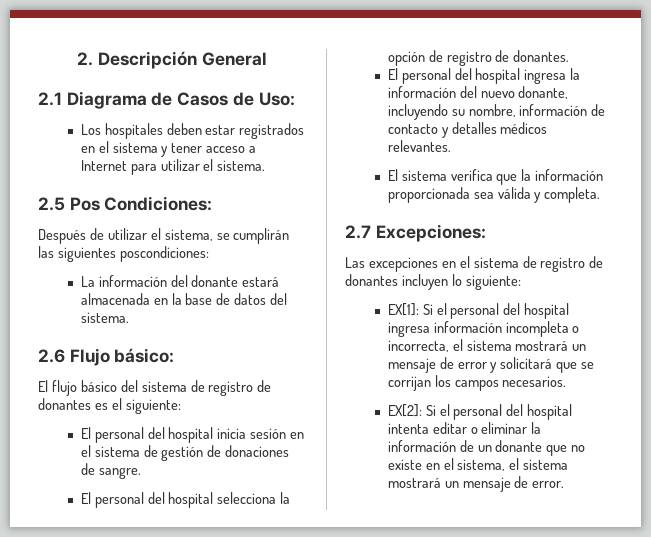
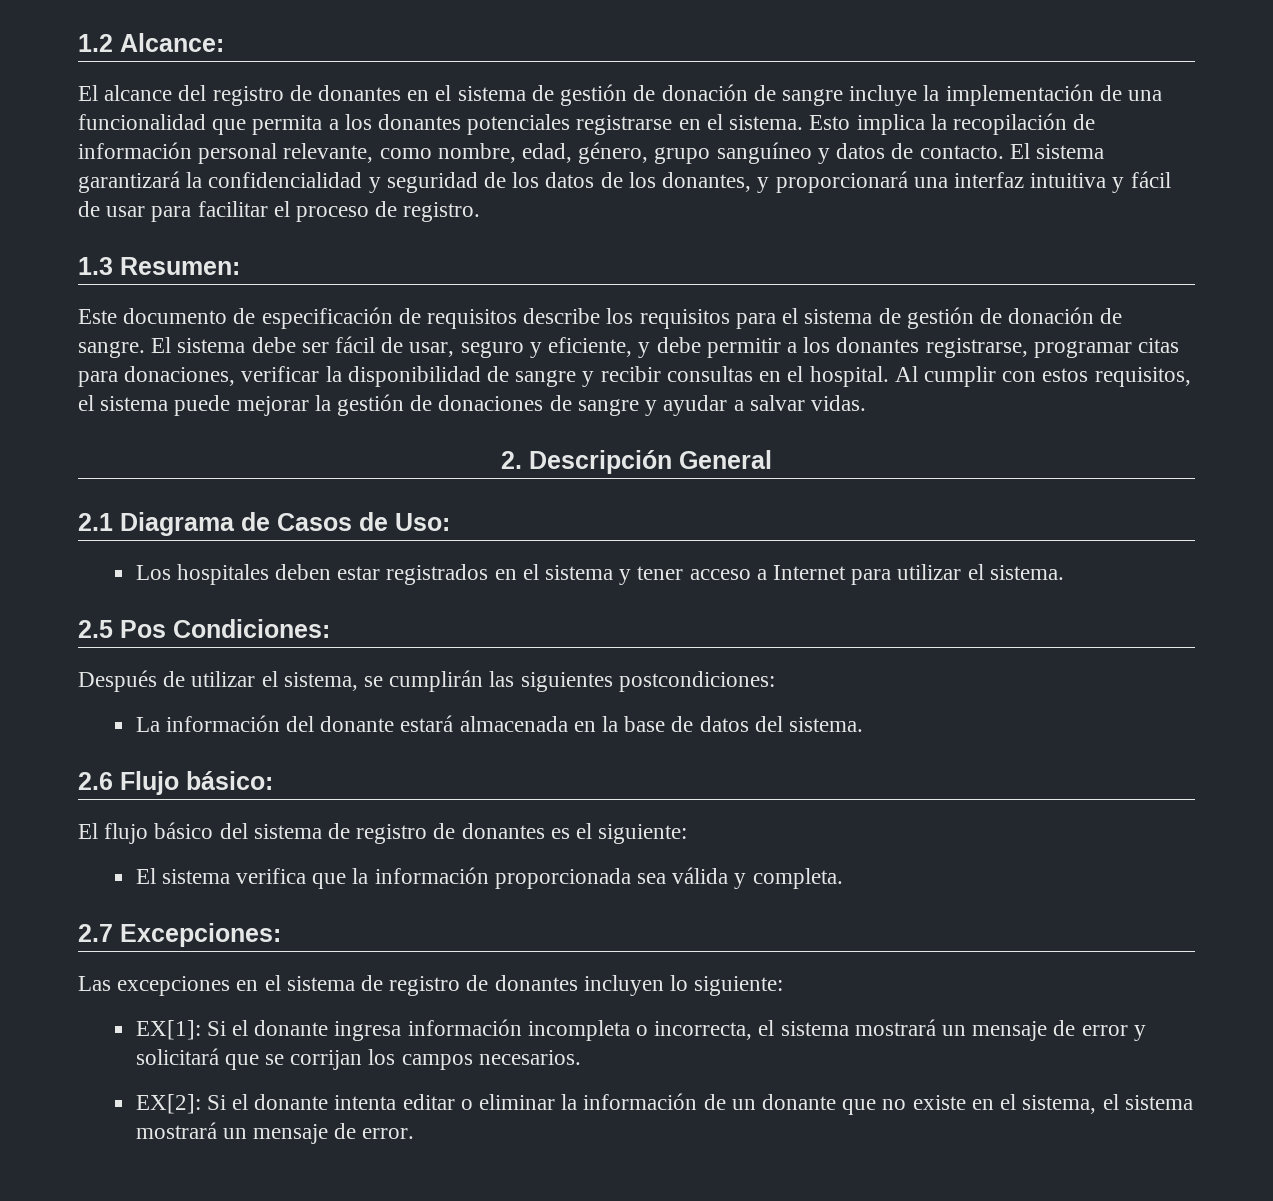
+ 1.2 Alcance:
+ El alcance del registro de donantes en el sistema de gestión de donación de sangre incluye la implementación de una funcionalidad que permita a los donantes potenciales registrarse en el sistema. Esto implica la recopilación de información personal relevante, como nombre, edad, género, grupo sanguíneo y datos de contacto. El sistema garantizará la confidencialidad y seguridad de los datos de los donantes, y proporcionará una interfaz intuitiva y fácil de usar para facilitar el proceso de registro.
+ 1.3 Resumen:
+ Este documento de especificación de requisitos describe los requisitos para el sistema de gestión de donación de sangre. El sistema debe ser fácil de usar, seguro y eficiente, y debe permitir a los donantes registrarse, programar citas para donaciones, verificar la disponibilidad de sangre y recibir consultas en el hospital. Al cumplir con estos requisitos, el sistema puede mejorar la gestión de donaciones de sangre y ayudar a salvar vidas.
- Después de utilizar el sistema, se cumplirán las siguientes poscondiciones:
+ Después de utilizar el sistema, se cumplirán las siguientes postcondiciones:
- El personal del hospital inicia sesión en el sistema de gestión de donaciones de sangre.
- El personal del hospital selecciona la opción de registro de donantes.
- El personal del hospital ingresa la información del nuevo donante, incluyendo su nombre, información de contacto y detalles médicos relevantes.
- EX[1]: Si el personal del hospital ingresa información incompleta o incorrecta, el sistema mostrará un mensaje de error y solicitará que se corrijan los campos necesarios.
+ EX[1]: Si el donante ingresa información incompleta o incorrecta, el sistema mostrará un mensaje de error y solicitará que se corrijan los campos necesarios.
- EX[2]: Si el personal del hospital intenta editar o eliminar la información de un donante que no existe en el sistema, el sistema mostrará un mensaje de error.
+ EX[2]: Si el donante intenta editar o eliminar la información de un donante que no existe en el sistema, el sistema mostrará un mensaje de error.

